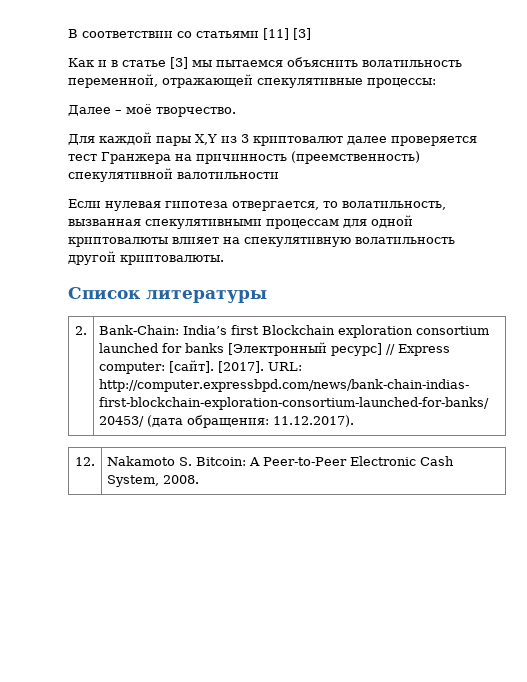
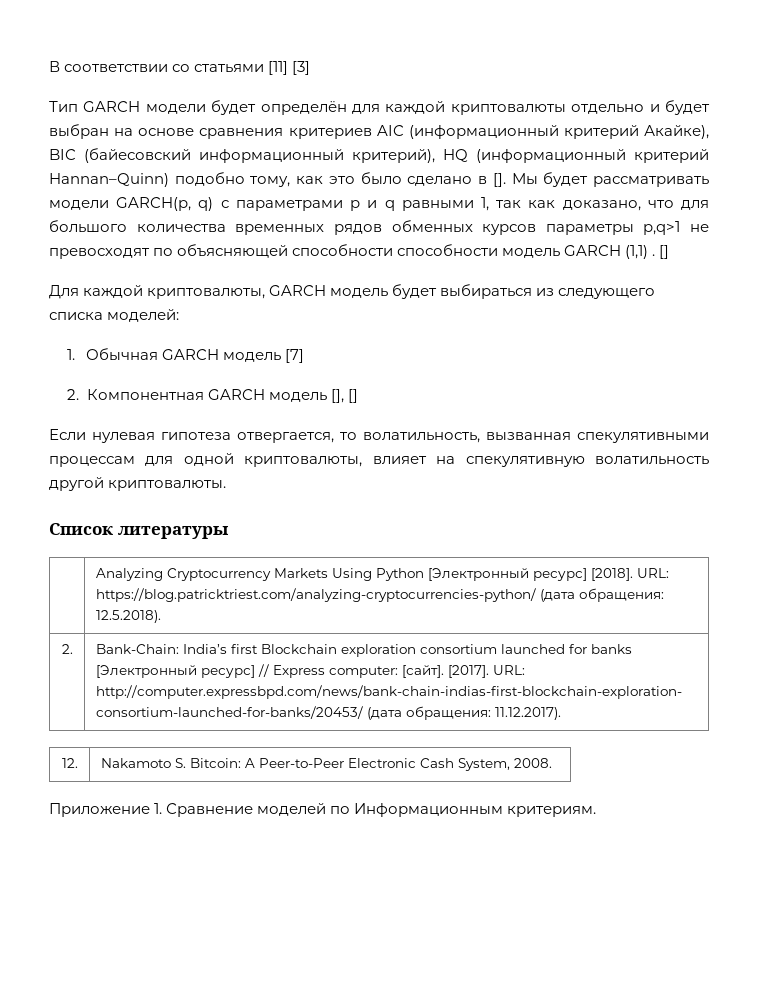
- Как и в статье [3] мы пытаемся объяснить волатильность переменной, отражающей спекулятивные процессы:
- Далее – моё творчество.
- Для каждой пары X,Y из 3 криптовалют далее проверяется тест Гранжера на причинность (преемственность) спекулятивной валотильности
+ Тип GARCH модели будет определён для каждой криптовалюты отдельно и будет выбран на основе сравнения критериев AIC (информационный критерий Акайке), BIC (байесовский информационный критерий), HQ (информационный критерий Hannan–Quinn) подобно тому, как это было сделано в []. Мы будет рассматривать модели GARCH(p, q) с параметрами p и q равными 1, так как доказано, что для большого количества временных рядов обменных курсов параметры p,q>1 не превосходят по объясняющей способности способности модель GARCH (1,1) . []
+ Для каждой криптовалюты, GARCH модель будет выбираться из следующего списка моделей:
+ 1. Обычная GARCH модель [7]
+ 2. Компонентная GARCH модель [], []
- Если нулевая гипотеза отвергается, то волатильность, вызванная спекулятивными процессам для одной криптовалюты влияет на спекулятивную волатильность другой криптовалюты.
+ Если нулевая гипотеза отвергается, то волатильность, вызванная спекулятивными процессам для одной криптовалюты, влияет на спекулятивную волатильность другой криптовалюты.
+ | Analyzing Cryptocurrency Markets Using Python [Электронный ресурс] [2018]. URL: https://blog.patricktriest.com/analyzing-cryptocurrencies-python/ (дата обращения: 12.5.2018).
+ Приложение 1. Сравнение моделей по Информационным критериям.

